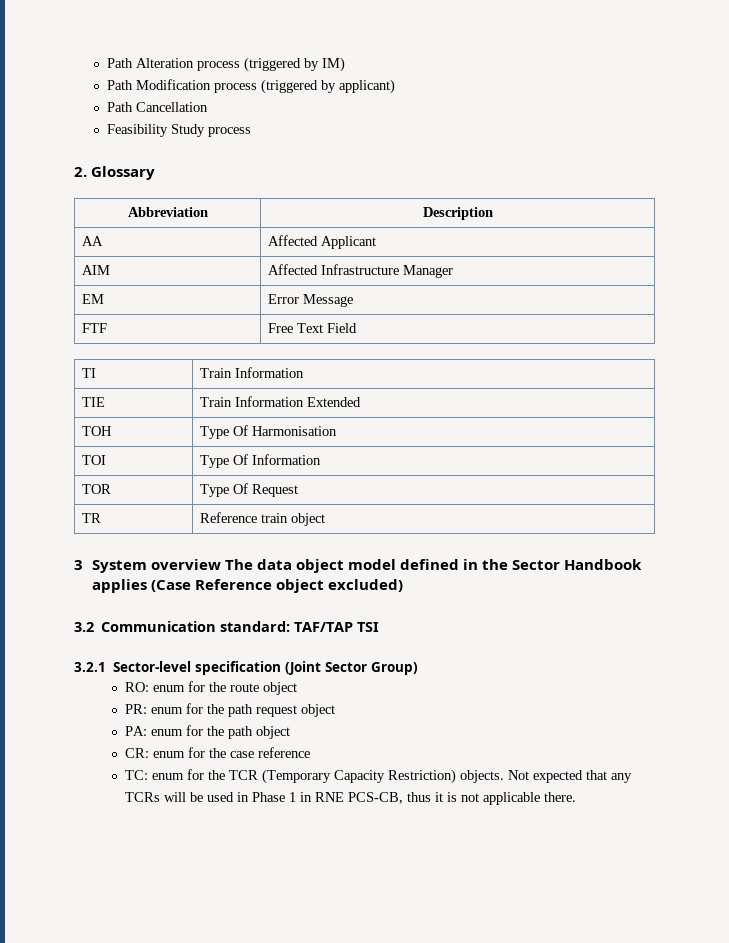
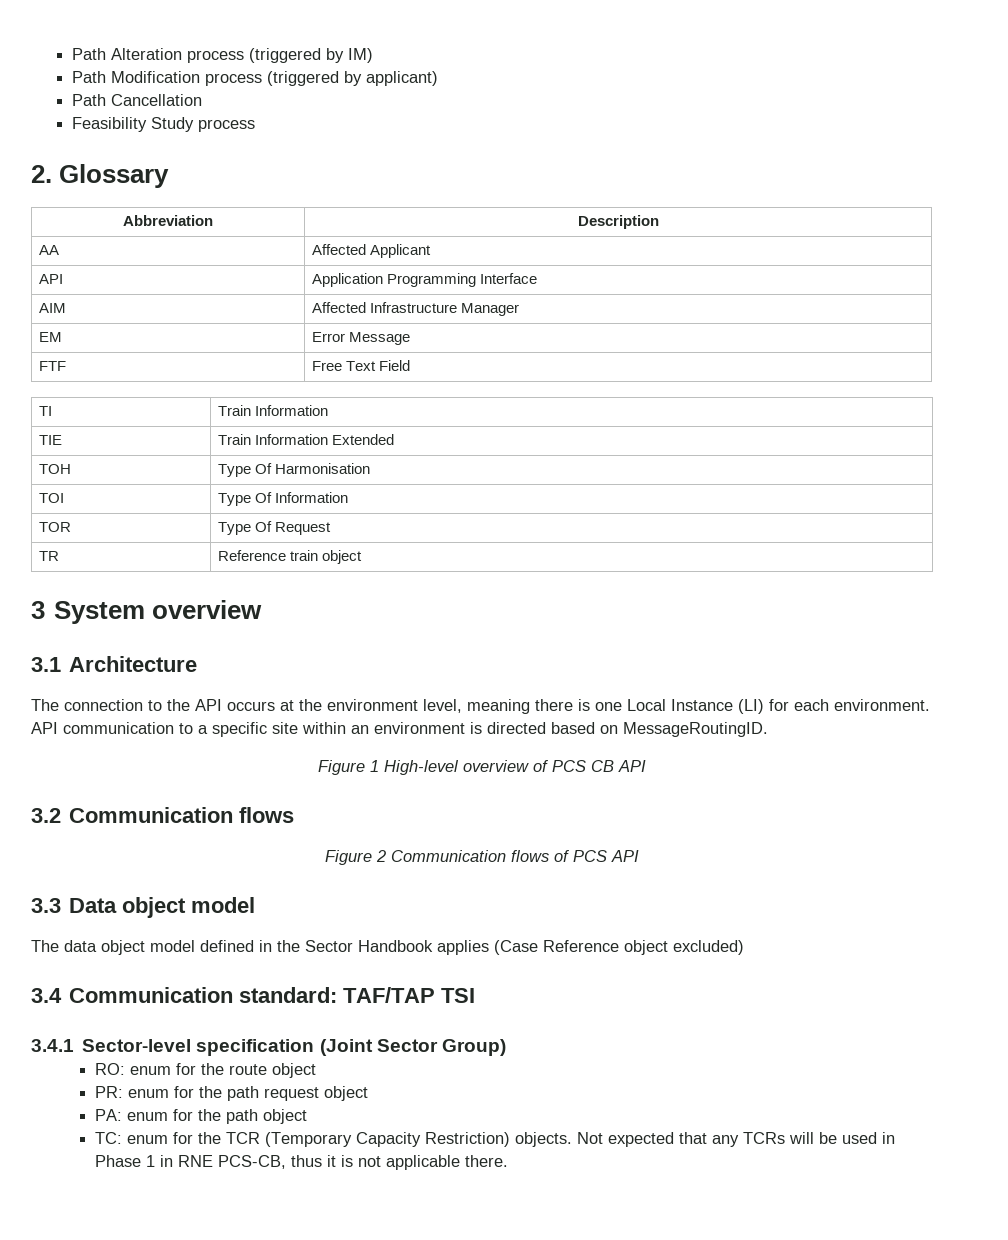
+ API | Application Programming Interface
- 3 System overview The data object model defined in the Sector Handbook applies (Case Reference object excluded)
+ 3 System overview
+ 3.1 Architecture
+ The connection to the API occurs at the environment level, meaning there is one Local Instance (LI) for each environment. API communication to a specific site within an environment is directed based on MessageRoutingID.
+ Figure 1 High-level overview of PCS CB API
+ 3.2 Communication flows
+ Figure 2 Communication flows of PCS API
+ 3.3 Data object model
+ The data object model defined in the Sector Handbook applies (Case Reference object excluded)
- 3.2 Communication standard: TAF/TAP TSI
+ 3.4 Communication standard: TAF/TAP TSI
- 3.2.1 Sector-level specification (Joint Sector Group)
+ 3.4.1 Sector-level specification (Joint Sector Group)
- CR: enum for the case reference

